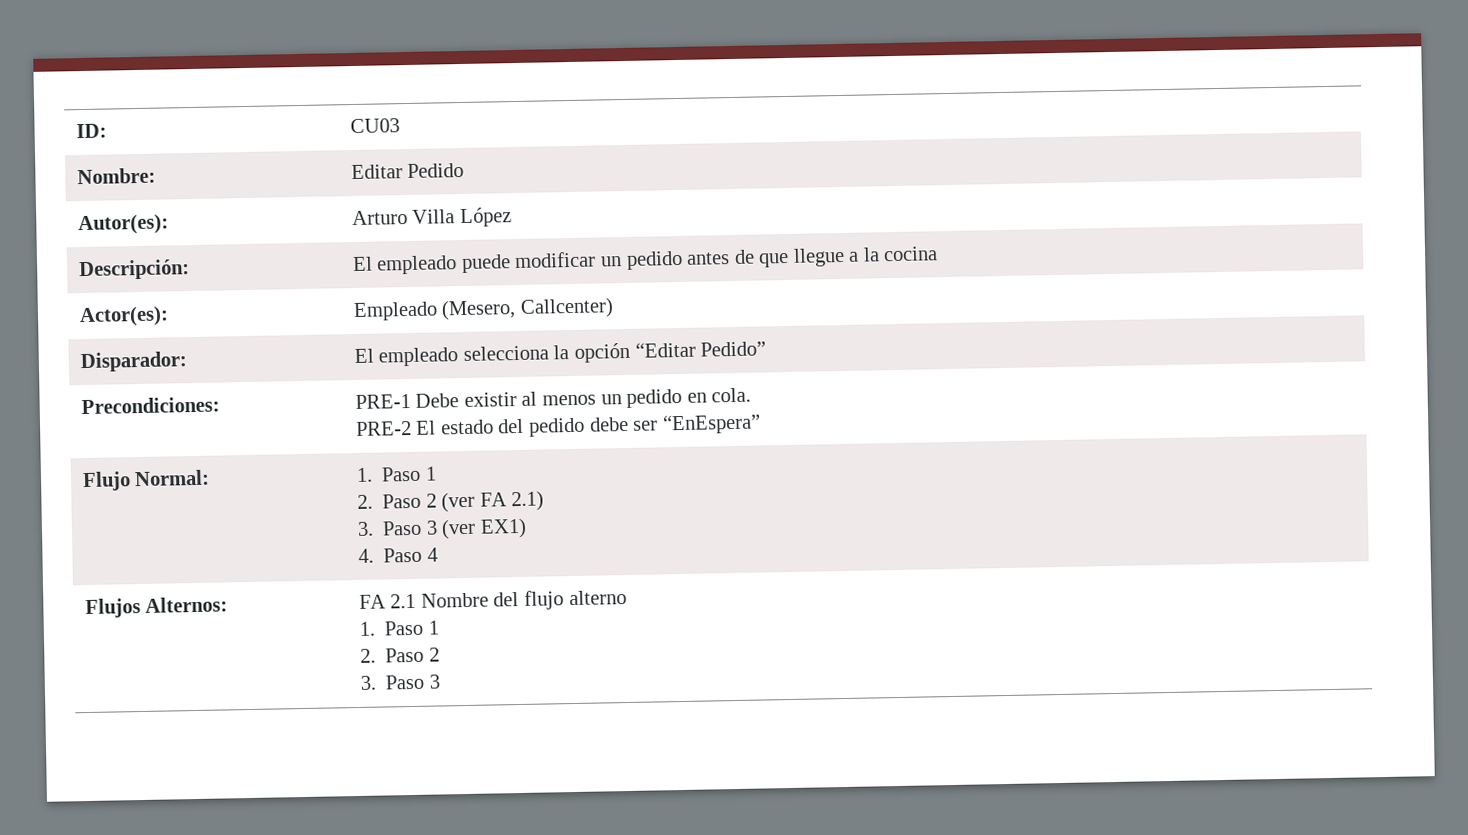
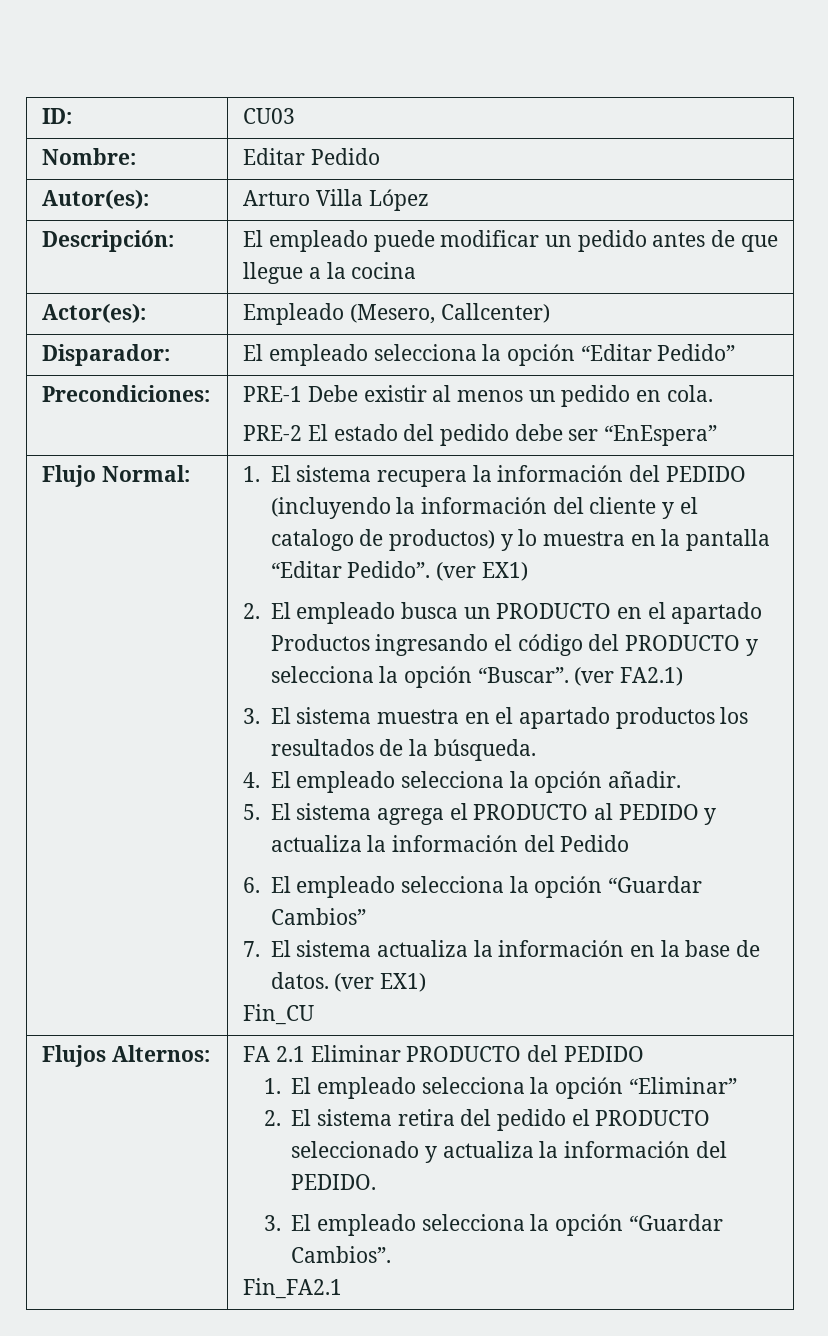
- Flujo Normal: | 1. Paso 1
- 2. Paso 2 (ver FA 2.1)
- 3. Paso 3 (ver EX1)
- 4. Paso 4
- Flujos Alternos: | FA 2.1 Nombre del flujo alterno
- 1. Paso 1
- 2. Paso 2
- 3. Paso 3
+ Flujo Normal: | 1. El sistema recupera la información del PEDIDO (incluyendo la información del cliente y el catalogo de productos) y lo muestra en la pantalla “Editar Pedido”. (ver EX1)
+ 2. El empleado busca un PRODUCTO en el apartado Productos ingresando el código del PRODUCTO y selecciona la opción “Buscar”. (ver FA2.1)
+ 3. El sistema muestra en el apartado productos los resultados de la búsqueda.
+ 4. El empleado selecciona la opción añadir.
+ 5. El sistema agrega el PRODUCTO al PEDIDO y actualiza la información del Pedido
+ 6. El empleado selecciona la opción “Guardar Cambios”
+ 7. El sistema actualiza la información en la base de datos. (ver EX1)
+ Fin_CU
+ Flujos Alternos: | FA 2.1 Eliminar PRODUCTO del PEDIDO
+ 1. El empleado selecciona la opción “Eliminar”
+ 2. El sistema retira del pedido el PRODUCTO seleccionado y actualiza la información del PEDIDO.
+ 3. El empleado selecciona la opción “Guardar Cambios”.
+ Fin_FA2.1

